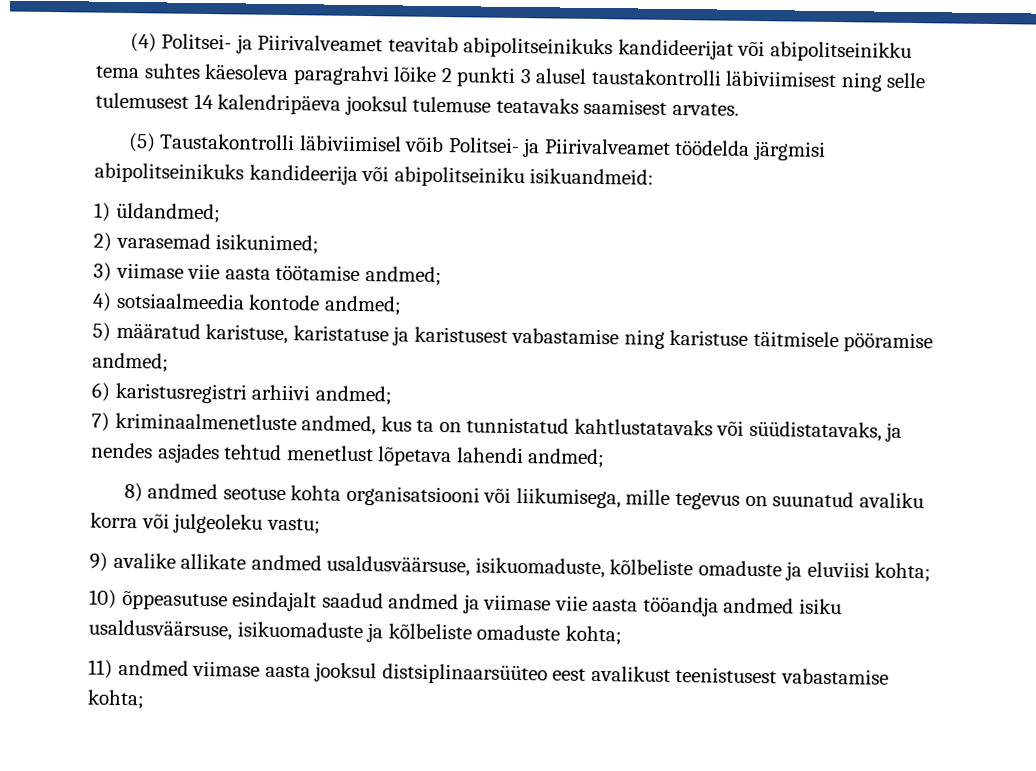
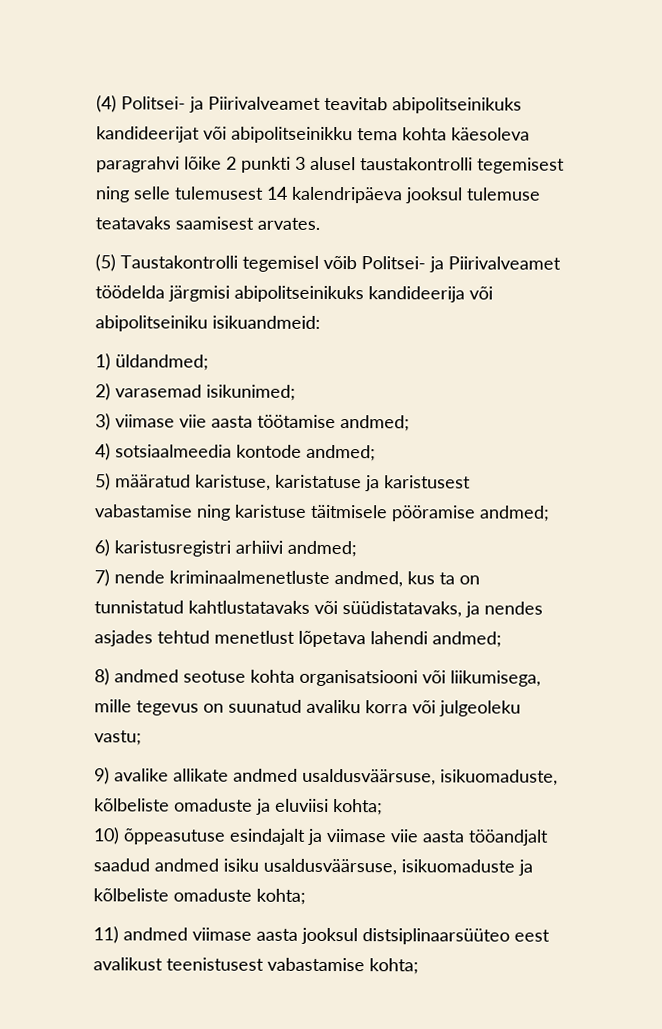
- (4) Politsei- ja Piirivalveamet teavitab abipolitseinikuks kandideerijat või abipolitseinikku tema suhtes käesoleva paragrahvi lõike 2 punkti 3 alusel taustakontrolli läbiviimisest ning selle tulemusest 14 kalendripäeva jooksul tulemuse teatavaks saamisest arvates.
+ (4) Politsei- ja Piirivalveamet teavitab abipolitseinikuks kandideerijat või abipolitseinikku tema kohta käesoleva paragrahvi lõike 2 punkti 3 alusel taustakontrolli tegemisest ning selle tulemusest 14 kalendripäeva jooksul tulemuse teatavaks saamisest arvates.
- (5) Taustakontrolli läbiviimisel võib Politsei- ja Piirivalveamet töödelda järgmisi abipolitseinikuks kandideerija või abipolitseiniku isikuandmeid:
+ (5) Taustakontrolli tegemisel võib Politsei- ja Piirivalveamet töödelda järgmisi abipolitseinikuks kandideerija või abipolitseiniku isikuandmeid:
- 7) kriminaalmenetluste andmed, kus ta on tunnistatud kahtlustatavaks või süüdistatavaks, ja nendes asjades tehtud menetlust lõpetava lahendi andmed;
+ 7) nende kriminaalmenetluste andmed, kus ta on tunnistatud kahtlustatavaks või süüdistatavaks, ja nendes asjades tehtud menetlust lõpetava lahendi andmed;
- 10) õppeasutuse esindajalt saadud andmed ja viimase viie aasta tööandja andmed isiku usaldusväärsuse, isikuomaduste ja kõlbeliste omaduste kohta;
+ 10) õppeasutuse esindajalt ja viimase viie aasta tööandjalt saadud andmed isiku usaldusväärsuse, isikuomaduste ja kõlbeliste omaduste kohta;

